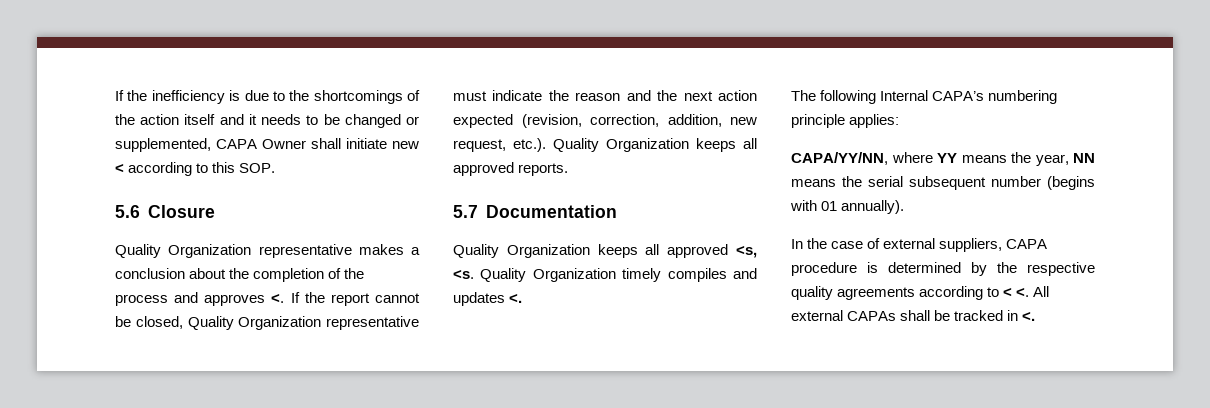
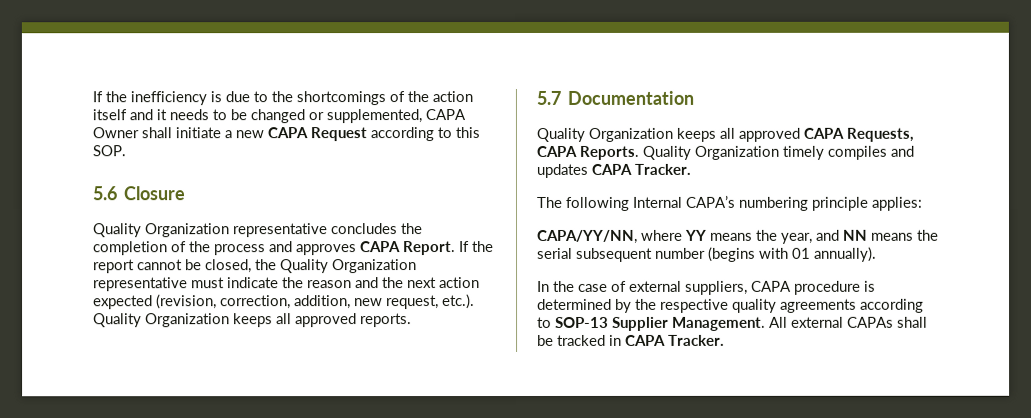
- If the inefficiency is due to the shortcomings of the action itself and it needs to be changed or supplemented, CAPA Owner shall initiate new < according to this SOP.
+ If the inefficiency is due to the shortcomings of the action itself and it needs to be changed or supplemented, CAPA Owner shall initiate a new CAPA Request according to this SOP.
- Quality Organization representative makes a conclusion about the completion of the process and approves <.
+ Quality Organization representative concludes the completion of the process and approves CAPA Report.
- If the report cannot be closed, Quality Organization representative must indicate the reason and the next action expected (revision, correction, addition, new request, etc.). Quality Organization keeps all approved reports.
+ If the report cannot be closed, the Quality Organization representative must indicate the reason and the next action expected (revision, correction, addition, new request, etc.). Quality Organization keeps all approved reports.
- Quality Organization keeps all approved <s, <s.
+ Quality Organization keeps all approved CAPA Requests, CAPA Reports.
- Quality Organization timely compiles and updates <.
+ Quality Organization timely compiles and updates CAPA Tracker.
- CAPA/YY/NN, where YY means the year, NN means the serial subsequent number (begins with 01 annually).
+ CAPA/YY/NN, where YY means the year, and NN means the serial subsequent number (begins with 01 annually).
- In the case of external suppliers, СAPA procedure is determined by the respective quality agreements according to < <.
+ In the case of external suppliers, СAPA procedure is determined by the respective quality agreements according to SOP-13 Supplier Management.
- All external CAPAs shall be tracked in <.
+ All external CAPAs shall be tracked in CAPA Tracker.

